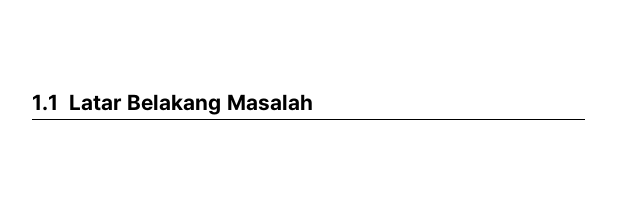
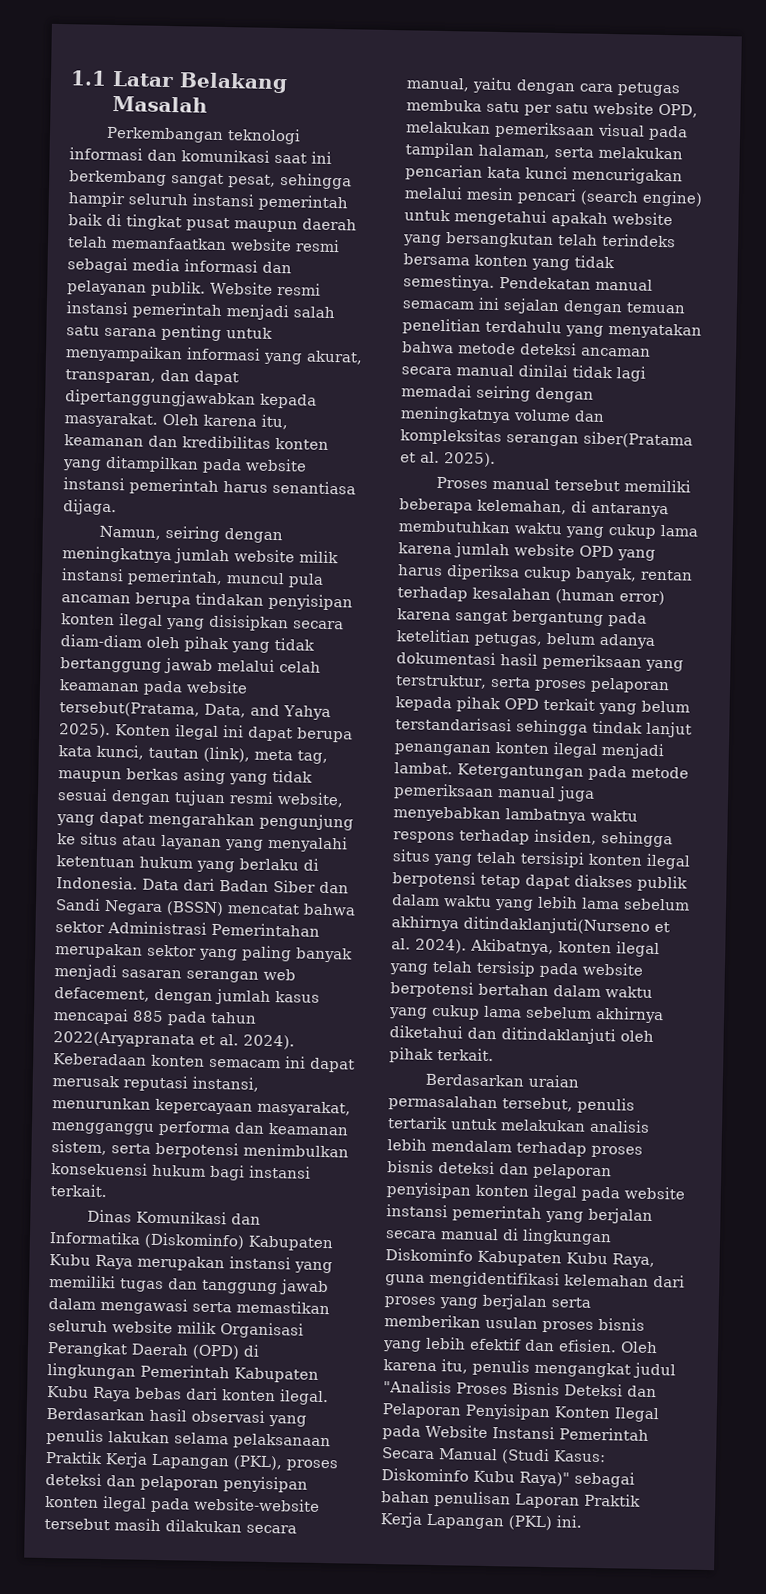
+ Perkembangan teknologi informasi dan komunikasi saat ini berkembang sangat pesat, sehingga hampir seluruh instansi pemerintah baik di tingkat pusat maupun daerah telah memanfaatkan website resmi sebagai media informasi dan pelayanan publik. Website resmi instansi pemerintah menjadi salah satu sarana penting untuk menyampaikan informasi yang akurat, transparan, dan dapat dipertanggungjawabkan kepada masyarakat. Oleh karena itu, keamanan dan kredibilitas konten yang ditampilkan pada website instansi pemerintah harus senantiasa dijaga.
+ Namun, seiring dengan meningkatnya jumlah website milik instansi pemerintah, muncul pula ancaman berupa tindakan penyisipan konten ilegal yang disisipkan secara diam-diam oleh pihak yang tidak bertanggung jawab melalui celah keamanan pada website tersebut(Pratama, Data, and Yahya 2025). Konten ilegal ini dapat berupa kata kunci, tautan (link), meta tag, maupun berkas asing yang tidak sesuai dengan tujuan resmi website, yang dapat mengarahkan pengunjung ke situs atau layanan yang menyalahi ketentuan hukum yang berlaku di Indonesia. Data dari Badan Siber dan Sandi Negara (BSSN) mencatat bahwa sektor Administrasi Pemerintahan merupakan sektor yang paling banyak menjadi sasaran serangan web defacement, dengan jumlah kasus mencapai 885 pada tahun 2022(Aryapranata et al. 2024). Keberadaan konten semacam ini dapat merusak reputasi instansi, menurunkan kepercayaan masyarakat, mengganggu performa dan keamanan sistem, serta berpotensi menimbulkan konsekuensi hukum bagi instansi terkait.
+ Dinas Komunikasi dan Informatika (Diskominfo) Kabupaten Kubu Raya merupakan instansi yang memiliki tugas dan tanggung jawab dalam mengawasi serta memastikan seluruh website milik Organisasi Perangkat Daerah (OPD) di lingkungan Pemerintah Kabupaten Kubu Raya bebas dari konten ilegal. Berdasarkan hasil observasi yang penulis lakukan selama pelaksanaan Praktik Kerja Lapangan (PKL), proses deteksi dan pelaporan penyisipan konten ilegal pada website-website tersebut masih dilakukan secara manual, yaitu dengan cara petugas membuka satu per satu website OPD, melakukan pemeriksaan visual pada tampilan halaman, serta melakukan pencarian kata kunci mencurigakan melalui mesin pencari (search engine) untuk mengetahui apakah website yang bersangkutan telah terindeks bersama konten yang tidak semestinya. Pendekatan manual semacam ini sejalan dengan temuan penelitian terdahulu yang menyatakan bahwa metode deteksi ancaman secara manual dinilai tidak lagi memadai seiring dengan meningkatnya volume dan kompleksitas serangan siber(Pratama et al. 2025).
+ Proses manual tersebut memiliki beberapa kelemahan, di antaranya membutuhkan waktu yang cukup lama karena jumlah website OPD yang harus diperiksa cukup banyak, rentan terhadap kesalahan (human error) karena sangat bergantung pada ketelitian petugas, belum adanya dokumentasi hasil pemeriksaan yang terstruktur, serta proses pelaporan kepada pihak OPD terkait yang belum terstandarisasi sehingga tindak lanjut penanganan konten ilegal menjadi lambat. Ketergantungan pada metode pemeriksaan manual juga menyebabkan lambatnya waktu respons terhadap insiden, sehingga situs yang telah tersisipi konten ilegal berpotensi tetap dapat diakses publik dalam waktu yang lebih lama sebelum akhirnya ditindaklanjuti(Nurseno et al. 2024). Akibatnya, konten ilegal yang telah tersisip pada website berpotensi bertahan dalam waktu yang cukup lama sebelum akhirnya diketahui dan ditindaklanjuti oleh pihak terkait.
+ Berdasarkan uraian permasalahan tersebut, penulis tertarik untuk melakukan analisis lebih mendalam terhadap proses bisnis deteksi dan pelaporan penyisipan konten ilegal pada website instansi pemerintah yang berjalan secara manual di lingkungan Diskominfo Kabupaten Kubu Raya, guna mengidentifikasi kelemahan dari proses yang berjalan serta memberikan usulan proses bisnis yang lebih efektif dan efisien. Oleh karena itu, penulis mengangkat judul "Analisis Proses Bisnis Deteksi dan Pelaporan Penyisipan Konten Ilegal pada Website Instansi Pemerintah Secara Manual (Studi Kasus: Diskominfo Kubu Raya)" sebagai bahan penulisan Laporan Praktik Kerja Lapangan (PKL) ini.

